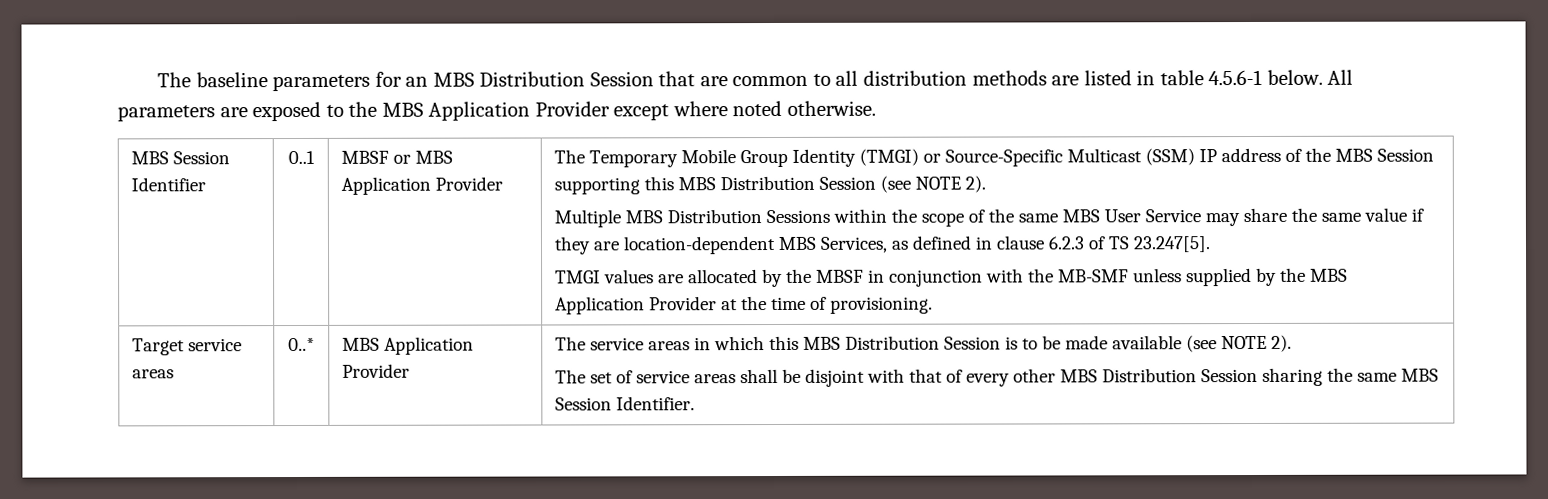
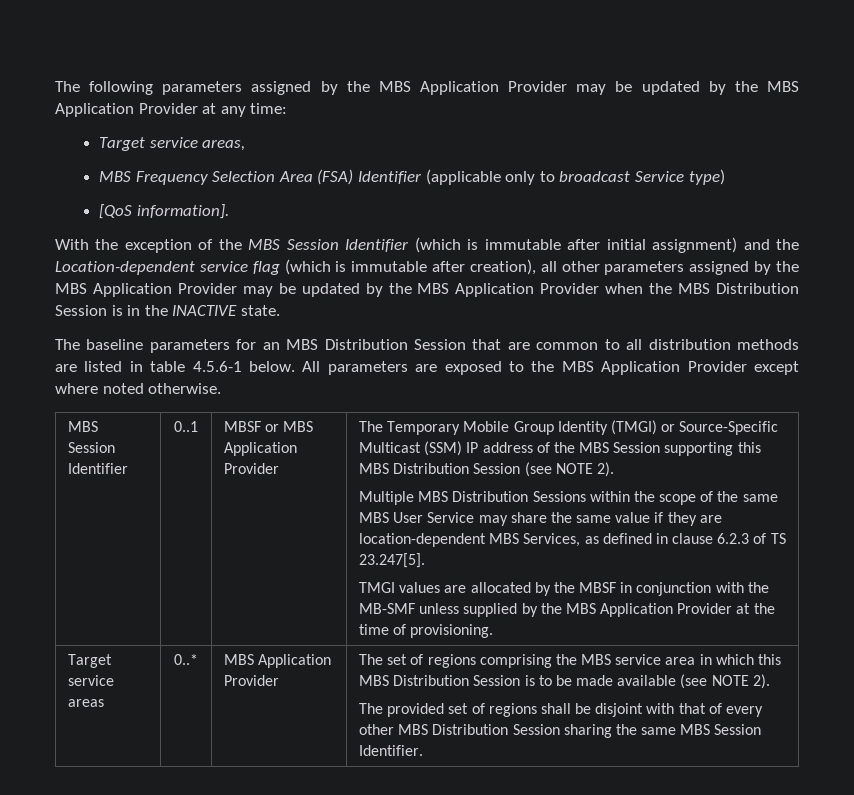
+ The following parameters assigned by the MBS Application Provider may be updated by the MBS Application Provider at any time:
+ Target service areas,
+ MBS Frequency Selection Area (FSA) Identifier (applicable only to broadcast Service type)
+ [QoS information].
+ With the exception of the MBS Session Identifier (which is immutable after initial assignment) and the Location-dependent service flag (which is immutable after creation), all other parameters assigned by the MBS Application Provider may be updated by the MBS Application Provider when the MBS Distribution Session is in the INACTIVE state.
- The service areas in which this MBS Distribution Session is to be made available (see NOTE 2).
+ The set of regions comprising the MBS service area in which this MBS Distribution Session is to be made available (see NOTE 2).
- The set of service areas shall be disjoint with that of every other MBS Distribution Session sharing the same MBS Session Identifier.
+ The provided set of regions shall be disjoint with that of every other MBS Distribution Session sharing the same MBS Session Identifier.

